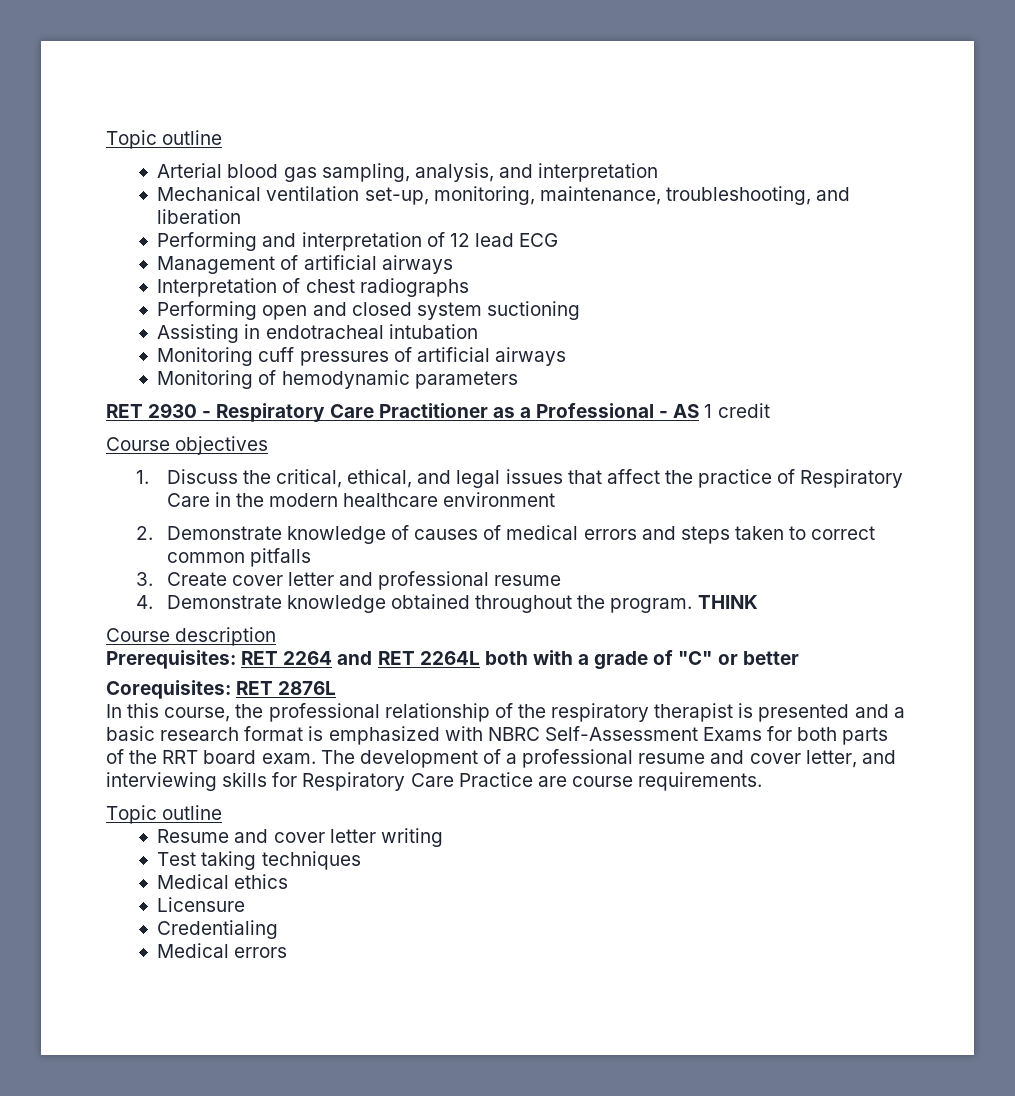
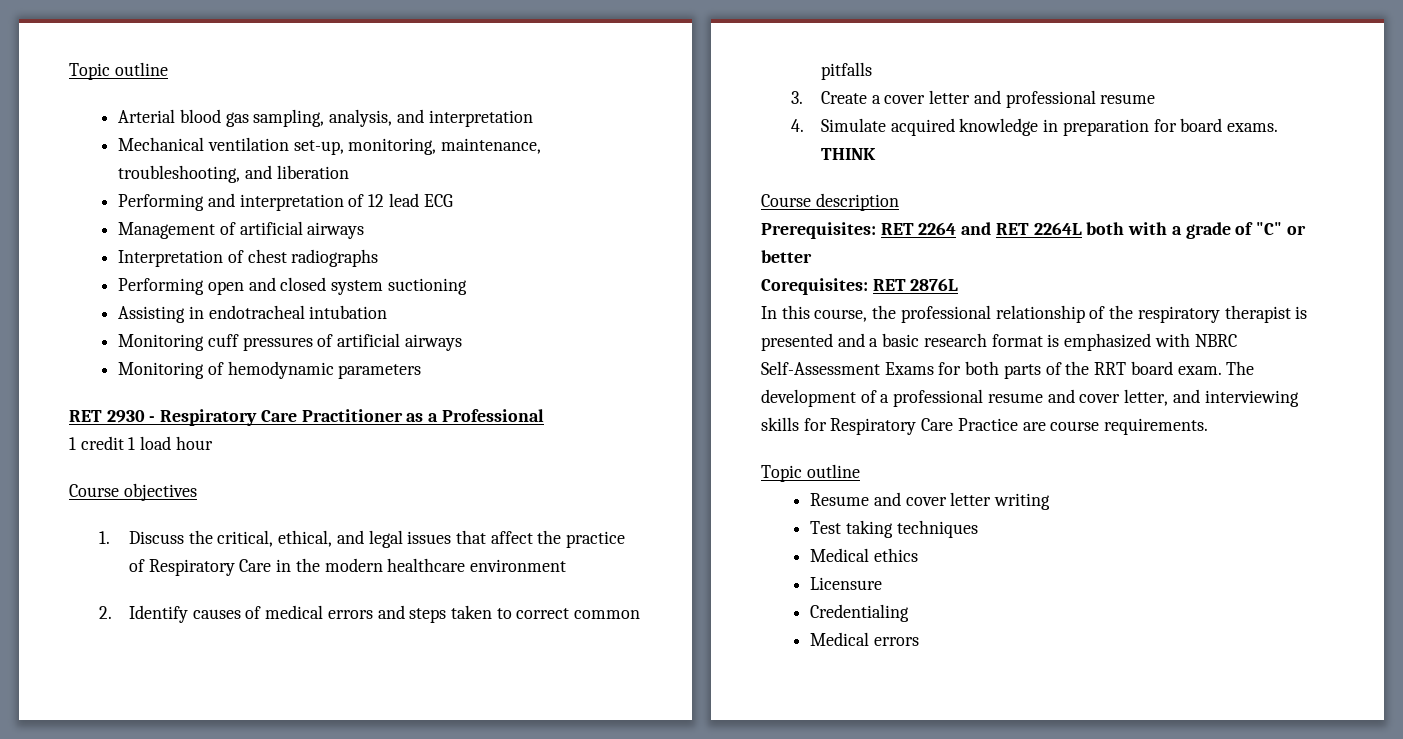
- RET 2930 - Respiratory Care Practitioner as a Professional - AS 1 credit
+ RET 2930 - Respiratory Care Practitioner as a Professional
+ 1 credit 1 load hour
- 2. Demonstrate knowledge of causes of medical errors and steps taken to correct common pitfalls
+ 2. Identify causes of medical errors and steps taken to correct common pitfalls
- 3. Create cover letter and professional resume
+ 3. Create a cover letter and professional resume
- 4. Demonstrate knowledge obtained throughout the program.
+ 4. Simulate acquired knowledge in preparation for board exams.

